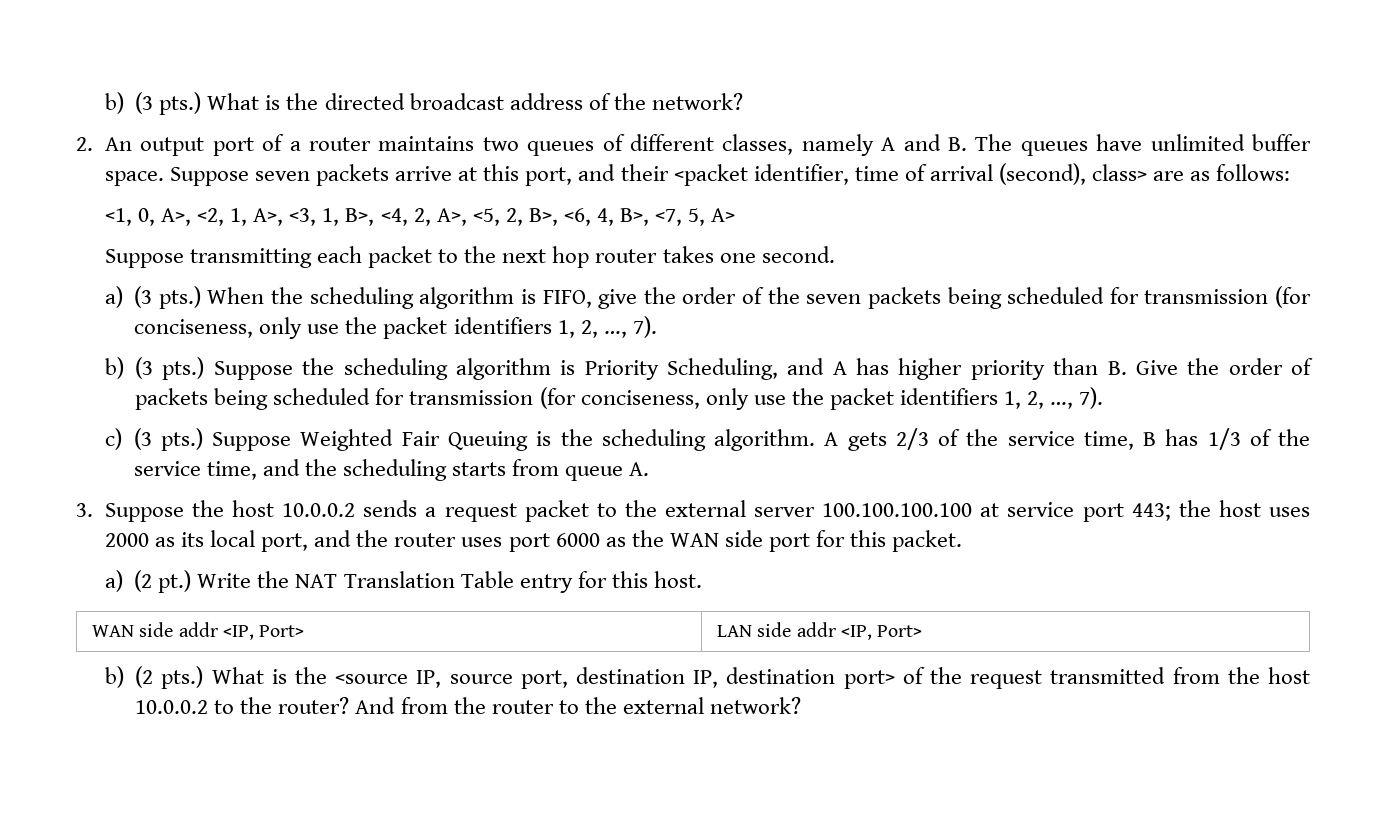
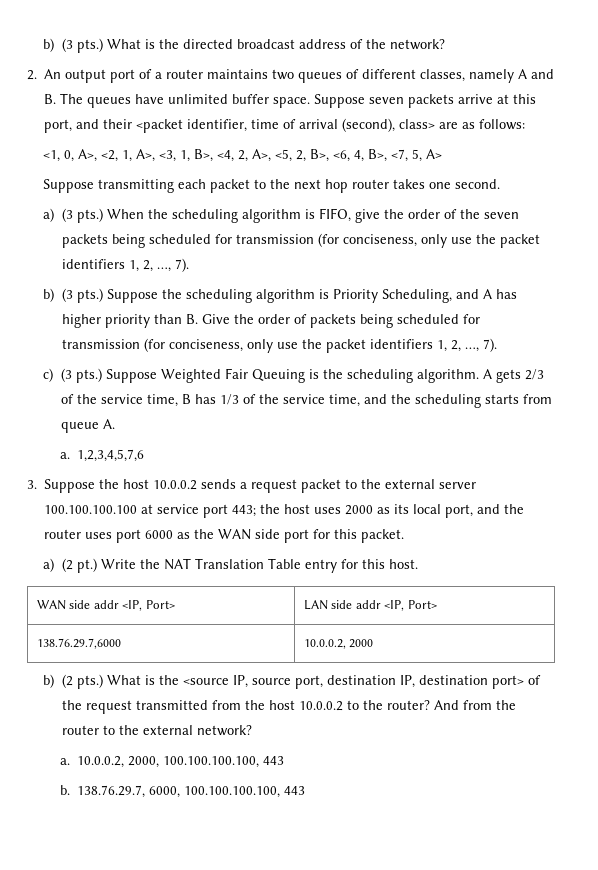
+ a. 1,2,3,4,5,7,6
+ 138.76.29.7,6000 | 10.0.0.2, 2000
+ a. 10.0.0.2, 2000, 100.100.100.100, 443
+ b. 138.76.29.7, 6000, 100.100.100.100, 443

